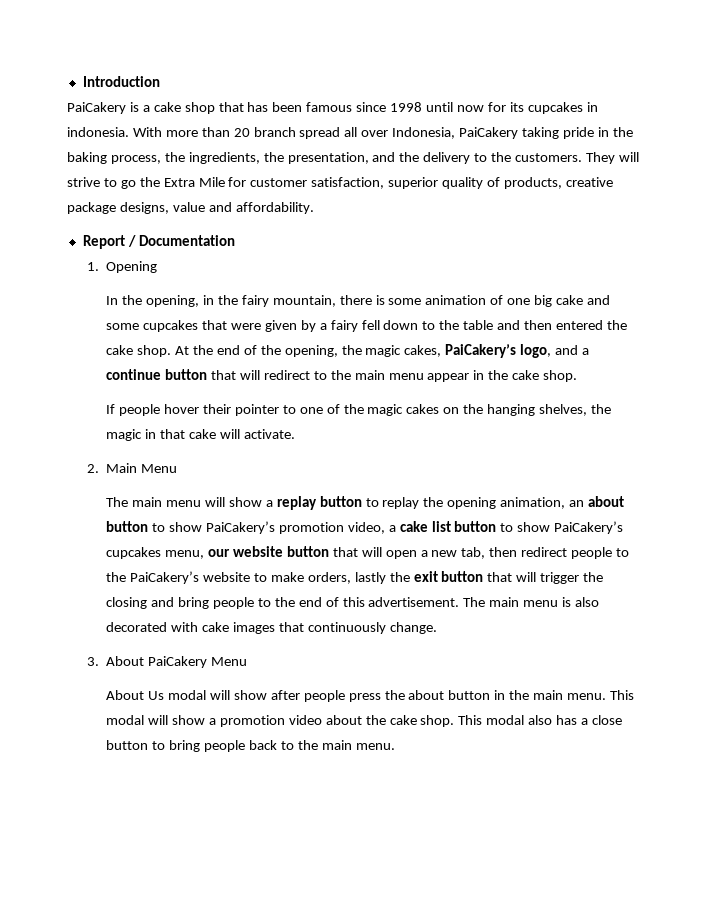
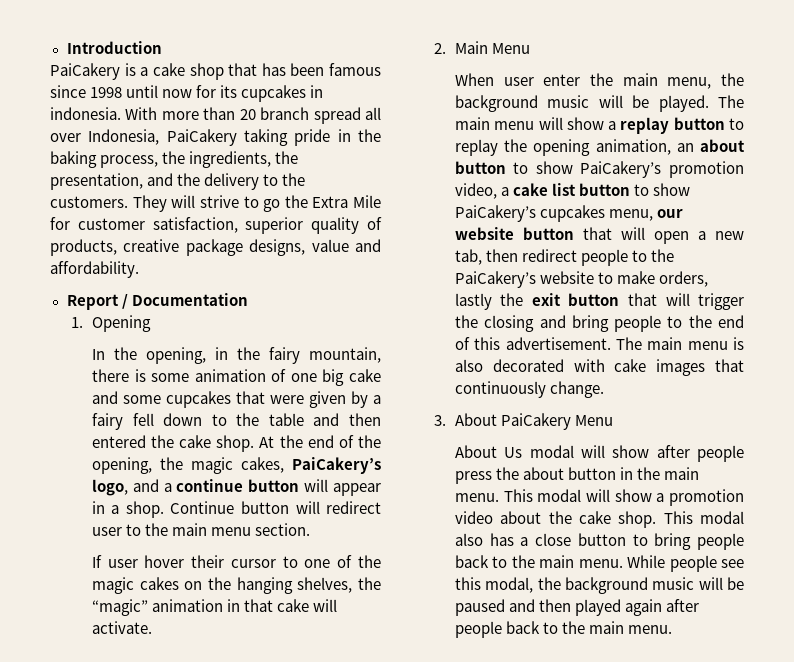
- At the end of the opening, the magic cakes, PaiCakery’s logo, and a continue button that will redirect to the main menu appear in the cake shop.
+ At the end of the opening, the magic cakes, PaiCakery’s logo, and a continue button will appear in a shop. Continue button will redirect user to the main menu section.
- If people hover their pointer to one of the magic cakes on the hanging shelves, the magic in that cake will activate.
+ If user hover their cursor to one of the magic cakes on the hanging shelves, the “magic” animation in that cake will activate.
+ When user enter the main menu, the background music will be played.
+ While people see this modal, the background music will be paused and then played again after people back to the main menu.

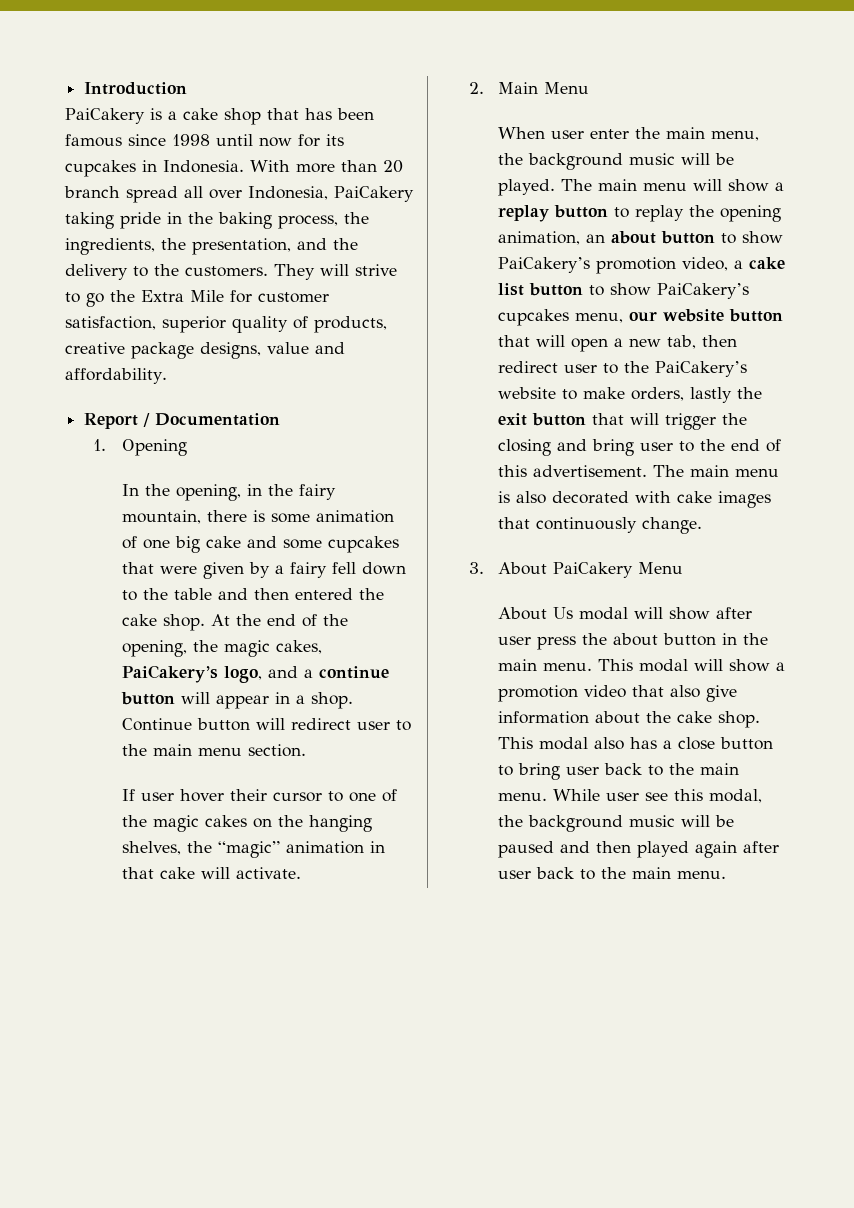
- PaiCakery is a cake shop that has been famous since 1998 until now for its cupcakes in indonesia.
+ PaiCakery is a cake shop that has been famous since 1998 until now for its cupcakes in Indonesia.
- The main menu will show a replay button to replay the opening animation, an about button to show PaiCakery’s promotion video, a cake list button to show PaiCakery’s cupcakes menu, our website button that will open a new tab, then redirect people to the PaiCakery’s website to make orders, lastly the exit button that will trigger the closing and bring people to the end of this advertisement.
+ The main menu will show a replay button to replay the opening animation, an about button to show PaiCakery’s promotion video, a cake list button to show PaiCakery’s cupcakes menu, our website button that will open a new tab, then redirect user to the PaiCakery’s website to make orders, lastly the exit button that will trigger the closing and bring user to the end of this advertisement.
- About Us modal will show after people press the about button in the main menu.
+ About Us modal will show after user press the about button in the main menu.
- This modal will show a promotion video about the cake shop.
+ This modal will show a promotion video that also give information about the cake shop.
- This modal also has a close button to bring people back to the main menu.
+ This modal also has a close button to bring user back to the main menu.
- While people see this modal, the background music will be paused and then played again after people back to the main menu.
+ While user see this modal, the background music will be paused and then played again after user back to the main menu.

